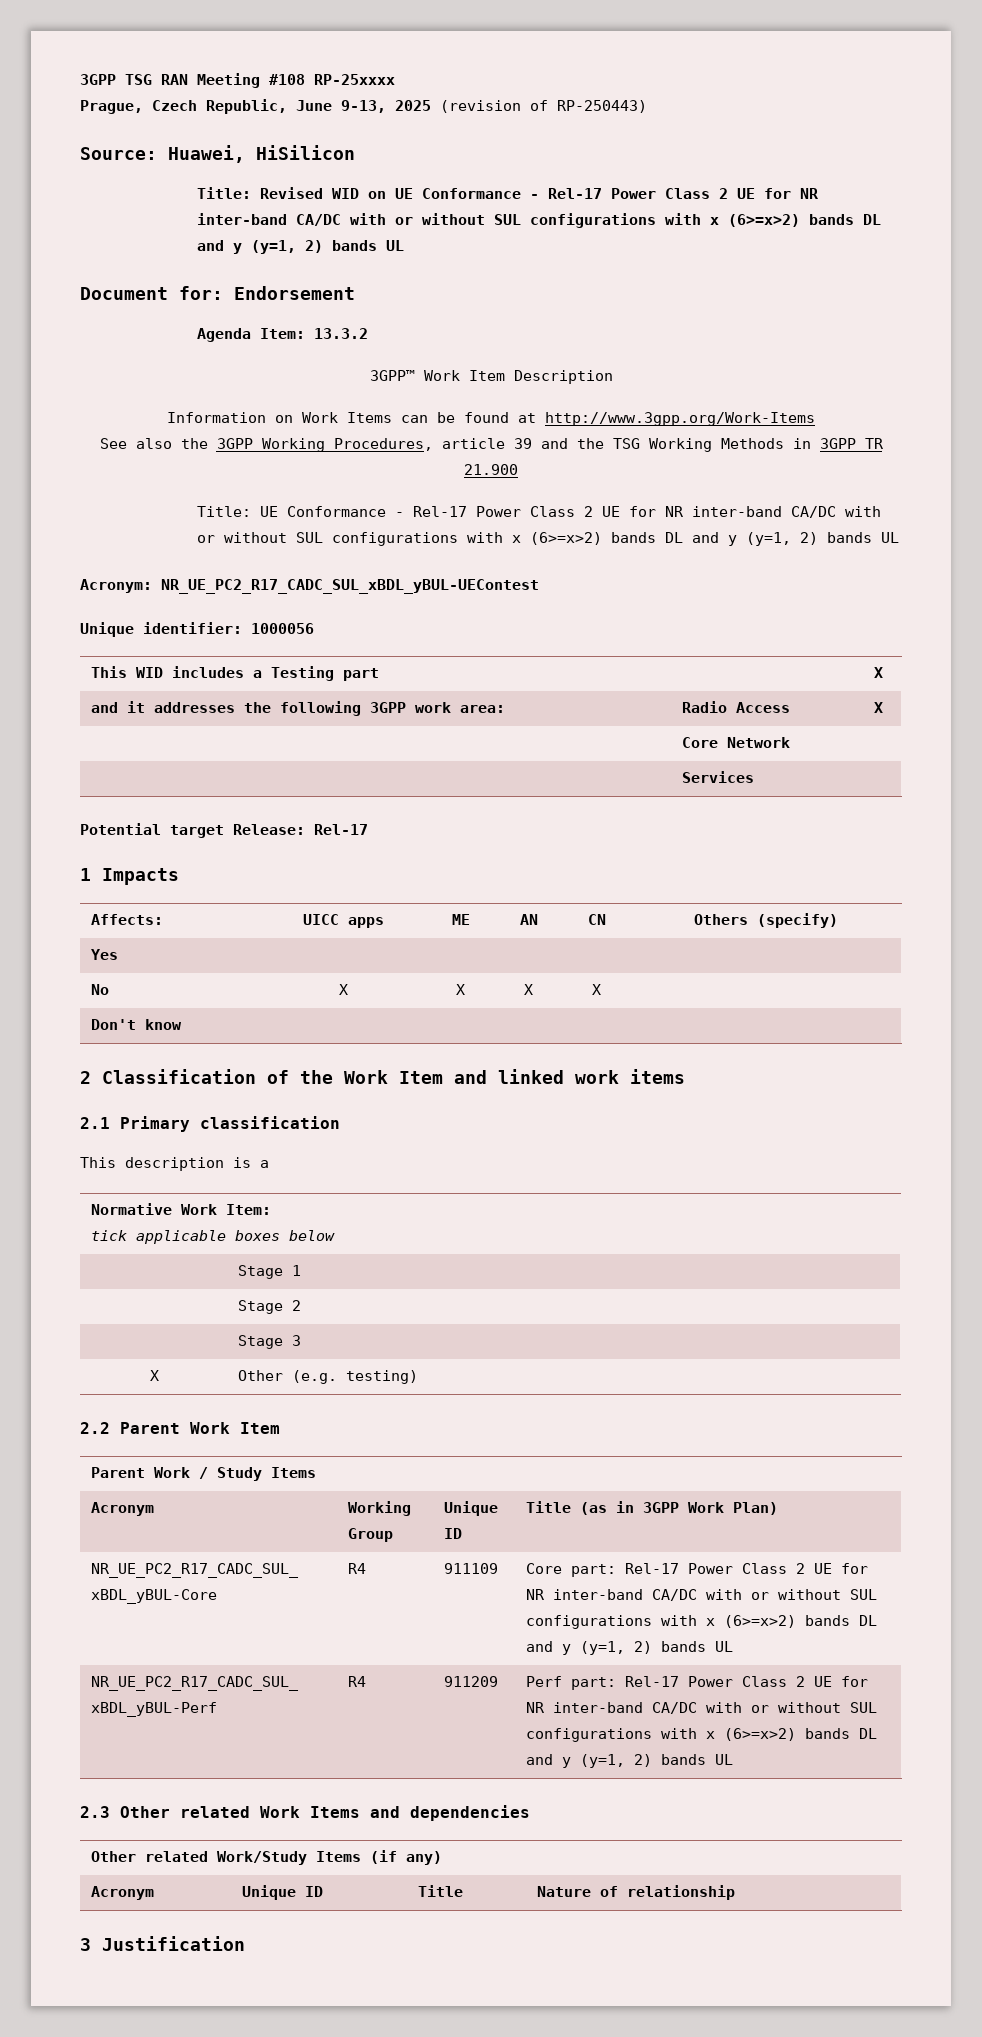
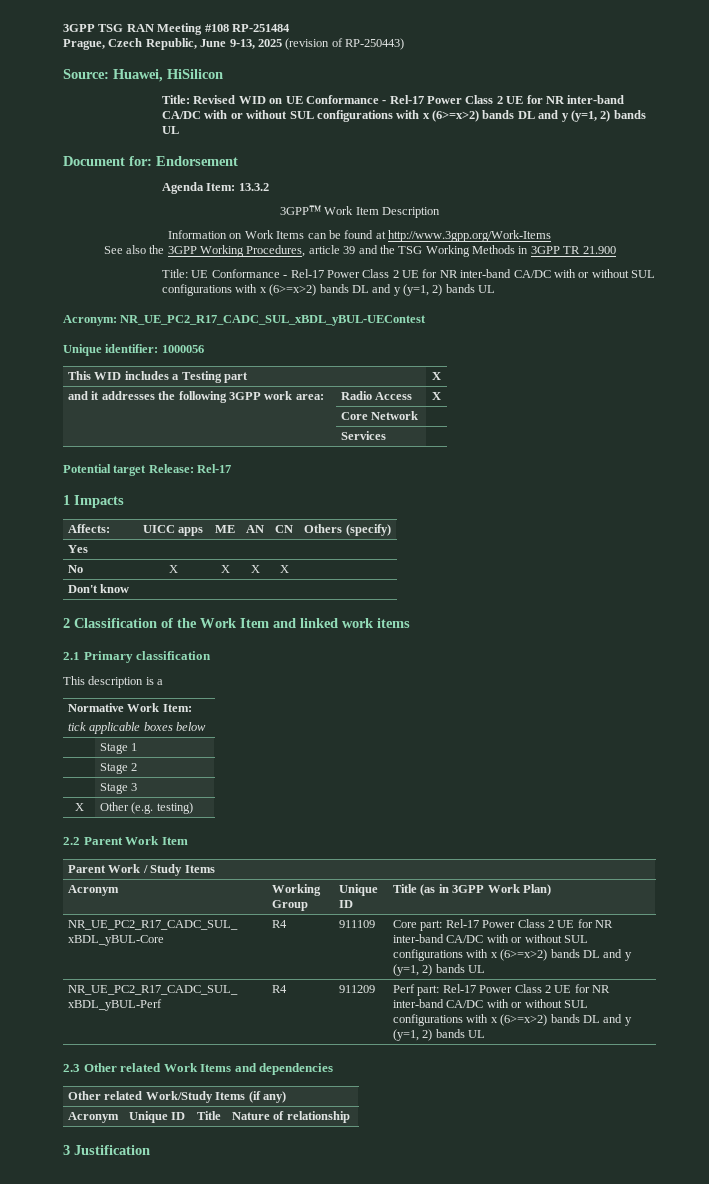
- 3GPP TSG RAN Meeting #108 RP-25xxxx
+ 3GPP TSG RAN Meeting #108 RP-251484

